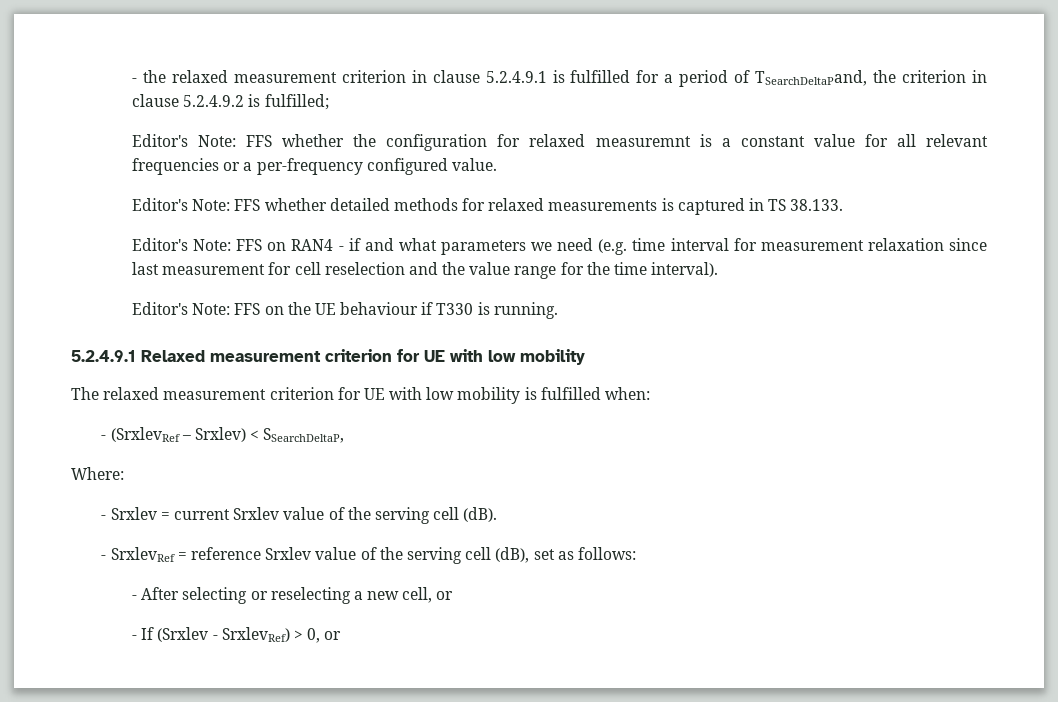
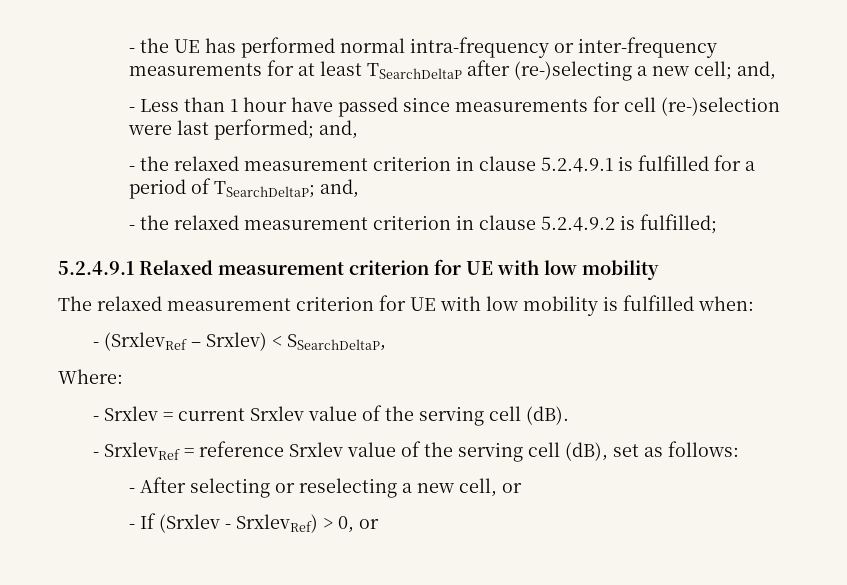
- - the relaxed measurement criterion in clause 5.2.4.9.1 is fulfilled for a period of TSearchDeltaPand, the criterion in clause 5.2.4.9.2 is fulfilled;
+ - the UE has performed normal intra-frequency or inter-frequency measurements for at least TSearchDeltaP after (re-)selecting a new cell; and,
+ - Less than 1 hour have passed since measurements for cell (re-)selection were last performed; and,
+ - the relaxed measurement criterion in clause 5.2.4.9.1 is fulfilled for a period of TSearchDeltaP; and,
+ - the relaxed measurement criterion in clause 5.2.4.9.2 is fulfilled;
- Editor's Note: FFS whether the configuration for relaxed measuremnt is a constant value for all relevant frequencies or a per-frequency configured value.
- Editor's Note: FFS whether detailed methods for relaxed measurements is captured in TS 38.133.
- Editor's Note: FFS on RAN4 - if and what parameters we need (e.g. time interval for measurement relaxation since last measurement for cell reselection and the value range for the time interval).
- Editor's Note: FFS on the UE behaviour if T330 is running.

